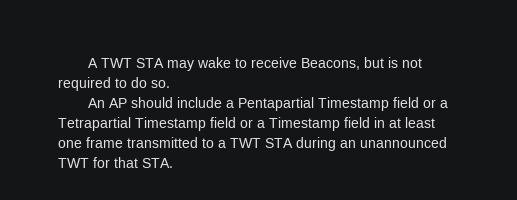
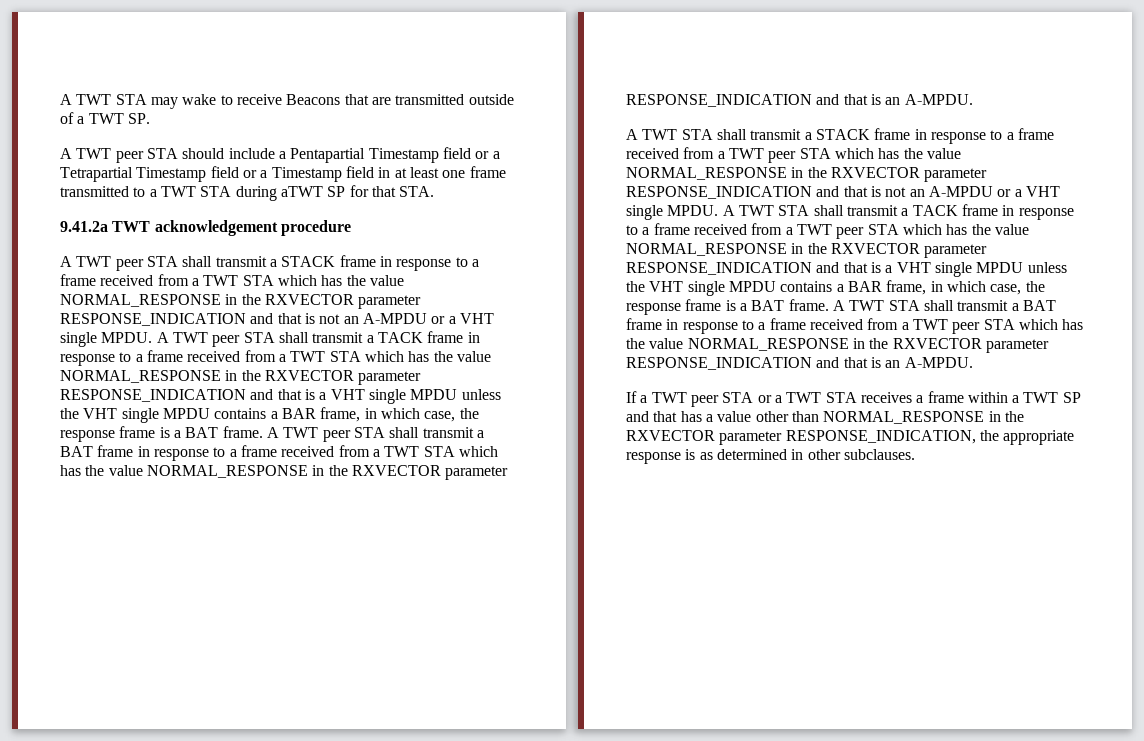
- A TWT STA may wake to receive Beacons, but is not required to do so.
- An AP should include a Pentapartial Timestamp field or a Tetrapartial Timestamp field or a Timestamp field in at least one frame transmitted to a TWT STA during an unannounced TWT for that STA.
+ A TWT STA may wake to receive Beacons that are transmitted outside of a TWT SP.
+ A TWT peer STA should include a Pentapartial Timestamp field or a Tetrapartial Timestamp field or a Timestamp field in at least one frame transmitted to a TWT STA during aTWT SP for that STA.
+ 9.41.2a TWT acknowledgement procedure
+ A TWT peer STA shall transmit a STACK frame in response to a frame received from a TWT STA which has the value NORMAL_RESPONSE in the RXVECTOR parameter RESPONSE_INDICATION and that is not an A-MPDU or a VHT single MPDU. A TWT peer STA shall transmit a TACK frame in response to a frame received from a TWT STA which has the value NORMAL_RESPONSE in the RXVECTOR parameter RESPONSE_INDICATION and that is a VHT single MPDU unless the VHT single MPDU contains a BAR frame, in which case, the response frame is a BAT frame. A TWT peer STA shall transmit a BAT frame in response to a frame received from a TWT STA which has the value NORMAL_RESPONSE in the RXVECTOR parameter RESPONSE_INDICATION and that is an A-MPDU.
+ A TWT STA shall transmit a STACK frame in response to a frame received from a TWT peer STA which has the value NORMAL_RESPONSE in the RXVECTOR parameter RESPONSE_INDICATION and that is not an A-MPDU or a VHT single MPDU. A TWT STA shall transmit a TACK frame in response to a frame received from a TWT peer STA which has the value NORMAL_RESPONSE in the RXVECTOR parameter RESPONSE_INDICATION and that is a VHT single MPDU unless the VHT single MPDU contains a BAR frame, in which case, the response frame is a BAT frame. A TWT STA shall transmit a BAT frame in response to a frame received from a TWT peer STA which has the value NORMAL_RESPONSE in the RXVECTOR parameter RESPONSE_INDICATION and that is an A-MPDU.
+ If a TWT peer STA or a TWT STA receives a frame within a TWT SP and that has a value other than NORMAL_RESPONSE in the RXVECTOR parameter RESPONSE_INDICATION, the appropriate response is as determined in other subclauses.

